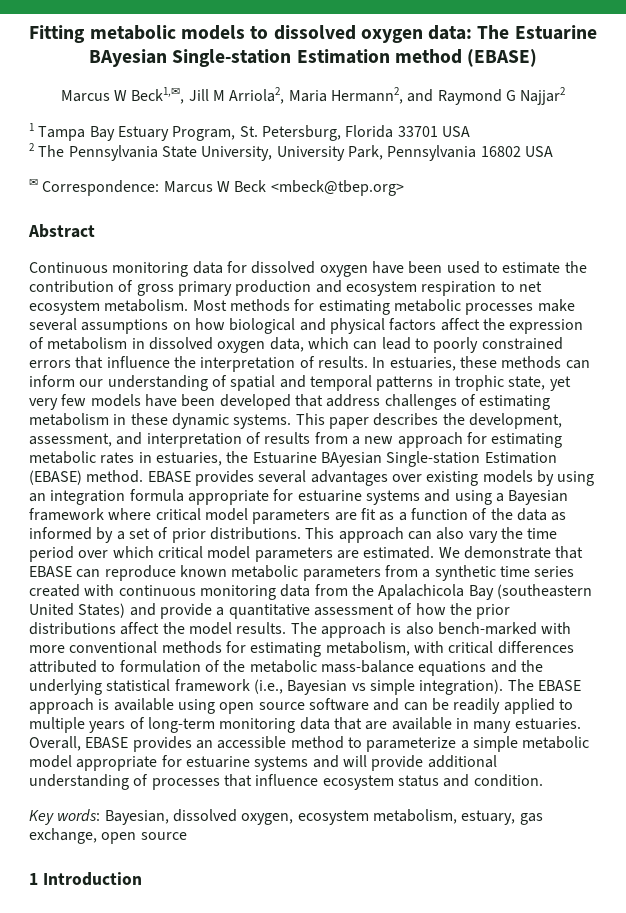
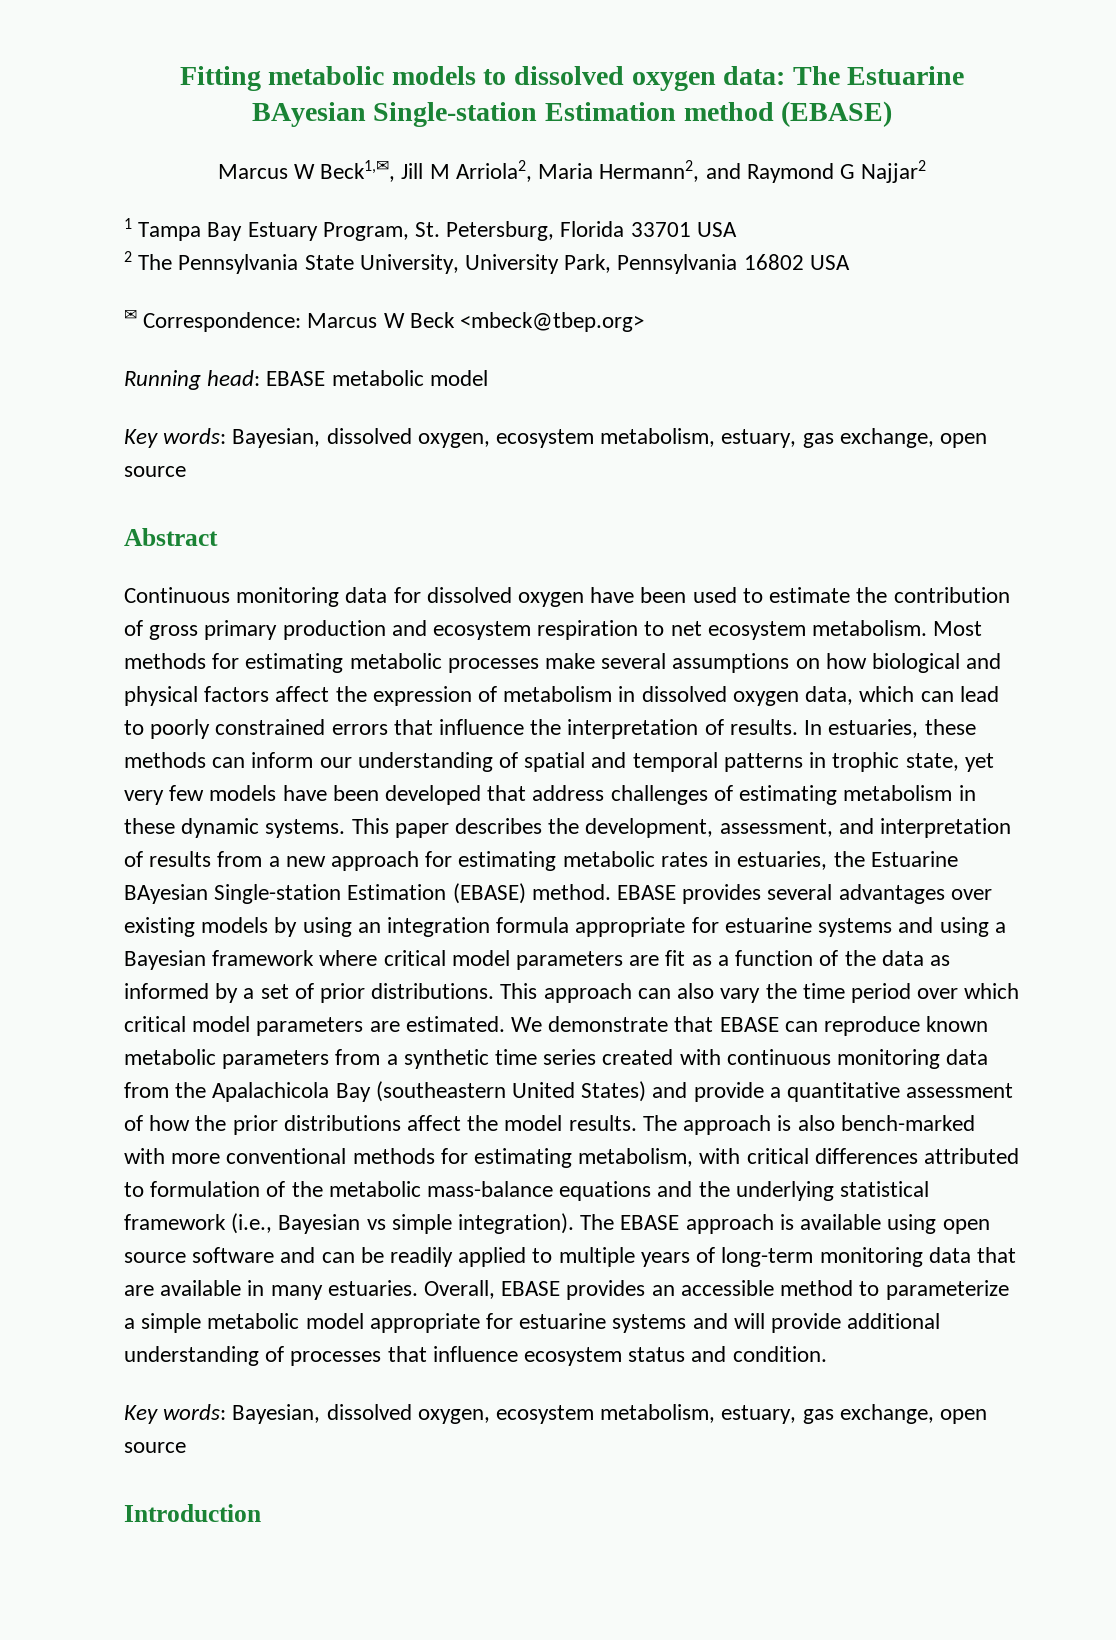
+ Running head: EBASE metabolic model
+ Key words: Bayesian, dissolved oxygen, ecosystem metabolism, estuary, gas exchange, open source
- 1 Introduction
+ Introduction

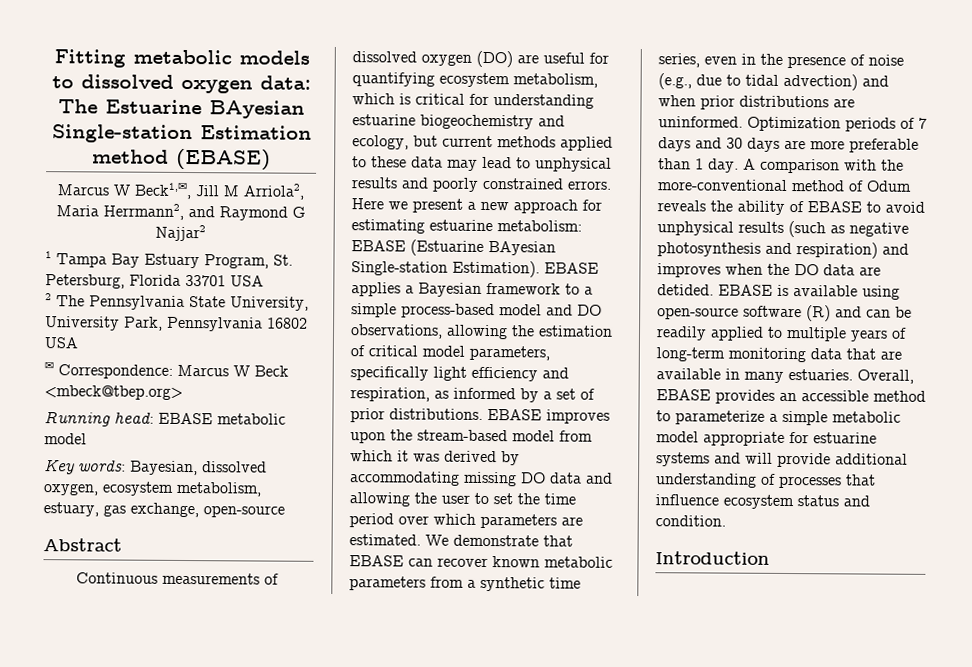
- Marcus W Beck1,✉, Jill M Arriola2, Maria Hermann2, and Raymond G Najjar2
+ Marcus W Beck1,✉, Jill M Arriola2, Maria Herrmann2, and Raymond G Najjar2
  Running head: EBASE metabolic model
- Key words: Bayesian, dissolved oxygen, ecosystem metabolism, estuary, gas exchange, open source
+ Key words: Bayesian, dissolved oxygen, ecosystem metabolism, estuary, gas exchange, open-source
- Continuous monitoring data for dissolved oxygen have been used to estimate the contribution of gross primary production and ecosystem respiration to net ecosystem metabolism. Most methods for estimating metabolic processes make several assumptions on how biological and physical factors affect the expression of metabolism in dissolved oxygen data, which can lead to poorly constrained errors that influence the interpretation of results. In estuaries, these methods can inform our understanding of spatial and temporal patterns in trophic state, yet very few models have been developed that address challenges of estimating metabolism in these dynamic systems. This paper describes the development, assessment, and interpretation of results from a new approach for estimating metabolic rates in estuaries, the Estuarine BAyesian Single-station Estimation (EBASE) method. EBASE provides several advantages over existing models by using an integration formula appropriate for estuarine systems and using a Bayesian framework where critical model parameters are fit as a function of the data as informed by a set of prior distributions.
+ Continuous measurements of dissolved oxygen (DO) are useful for quantifying ecosystem metabolism, which is critical for understanding estuarine biogeochemistry and ecology, but current methods applied to these data may lead to unphysical results and poorly constrained errors. Here we present a new approach for estimating estuarine metabolism: EBASE (Estuarine BAyesian Single-station Estimation). EBASE applies a Bayesian framework to a simple process-based model and DO observations, allowing the estimation of critical model parameters, specifically light efficiency and respiration, as informed by a set of prior distributions.
- This approach can also vary the time period over which critical model parameters are estimated.
+ EBASE improves upon the stream-based model from which it was derived by accommodating missing DO data and allowing the user to set the time period over which parameters are estimated.
- We demonstrate that EBASE can reproduce known metabolic parameters from a synthetic time series created with continuous monitoring data from the Apalachicola Bay (southeastern United States) and provide a quantitative assessment of how the prior distributions affect the model results. The approach is also bench-marked with more conventional methods for estimating metabolism, with critical differences attributed to formulation of the metabolic mass-balance equations and the underlying statistical framework (i.e., Bayesian vs simple integration). The EBASE approach is available using open source software and can be readily applied to multiple years of long-term monitoring data that are available in many estuaries.
+ We demonstrate that EBASE can recover known metabolic parameters from a synthetic time series, even in the presence of noise (e.g., due to tidal advection) and when prior distributions are uninformed. Optimization periods of 7 days and 30 days are more preferable than 1 day. A comparison with the more-conventional method of Odum reveals the ability of EBASE to avoid unphysical results (such as negative photosynthesis and respiration) and improves when the DO data are detided. EBASE is available using open-source software (R) and can be readily applied to multiple years of long-term monitoring data that are available in many estuaries.
  Overall, EBASE provides an accessible method to parameterize a simple metabolic model appropriate for estuarine systems and will provide additional understanding of processes that influence ecosystem status and condition.
- Key words: Bayesian, dissolved oxygen, ecosystem metabolism, estuary, gas exchange, open source

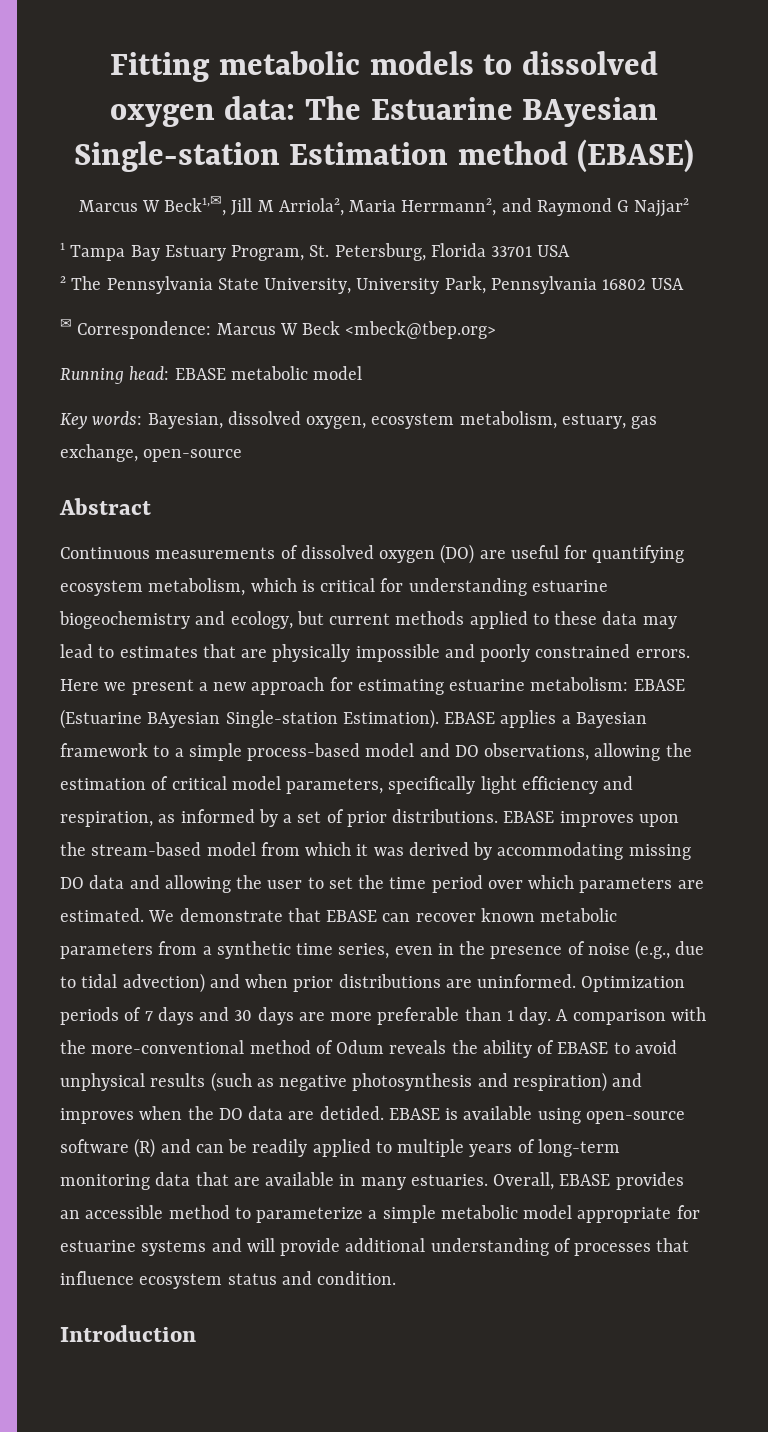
- Continuous measurements of dissolved oxygen (DO) are useful for quantifying ecosystem metabolism, which is critical for understanding estuarine biogeochemistry and ecology, but current methods applied to these data may lead to unphysical results and poorly constrained errors.
+ Continuous measurements of dissolved oxygen (DO) are useful for quantifying ecosystem metabolism, which is critical for understanding estuarine biogeochemistry and ecology, but current methods applied to these data may lead to estimates that are physically impossible and poorly constrained errors.

